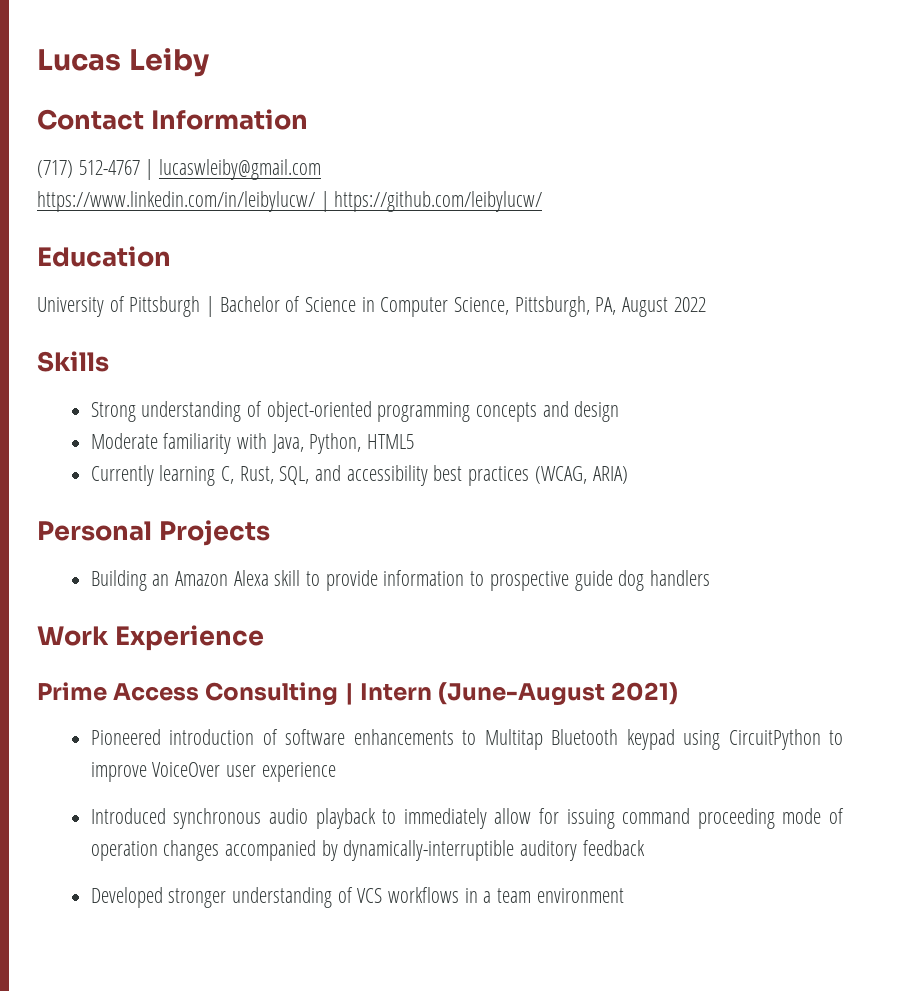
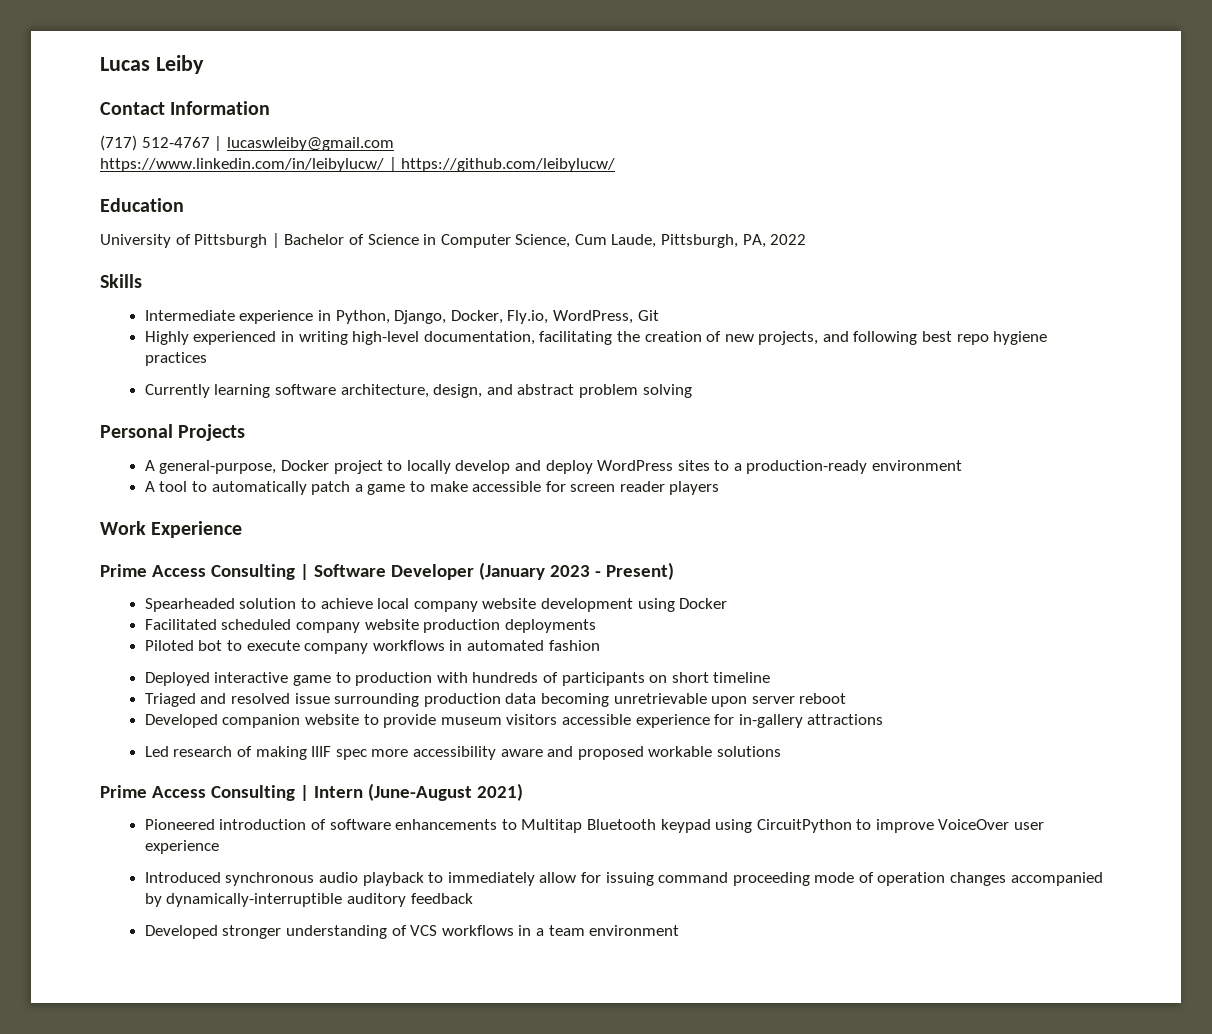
- University of Pittsburgh | Bachelor of Science in Computer Science, Pittsburgh, PA, August 2022
+ University of Pittsburgh | Bachelor of Science in Computer Science, Cum Laude, Pittsburgh, PA, 2022
- Strong understanding of object-oriented programming concepts and design
- Moderate familiarity with Java, Python, HTML5
- Currently learning C, Rust, SQL, and accessibility best practices (WCAG, ARIA)
+ Intermediate experience in Python, Django, Docker, Fly.io, WordPress, Git
+ Highly experienced in writing high-level documentation, facilitating the creation of new projects, and following best repo hygiene practices
+ Currently learning software architecture, design, and abstract problem solving
  Personal Projects
- Building an Amazon Alexa skill to provide information to prospective guide dog handlers
+ A general-purpose, Docker project to locally develop and deploy WordPress sites to a production-ready environment
+ A tool to automatically patch a game to make accessible for screen reader players
  Work Experience
+ Prime Access Consulting | Software Developer (January 2023 - Present)
+ Spearheaded solution to achieve local company website development using Docker
+ Facilitated scheduled company website production deployments
+ Piloted bot to execute company workflows in automated fashion
+ Deployed interactive game to production with hundreds of participants on short timeline
+ Triaged and resolved issue surrounding production data becoming unretrievable upon server reboot
+ Developed companion website to provide museum visitors accessible experience for in-gallery attractions
+ Led research of making IIIF spec more accessibility aware and proposed workable solutions

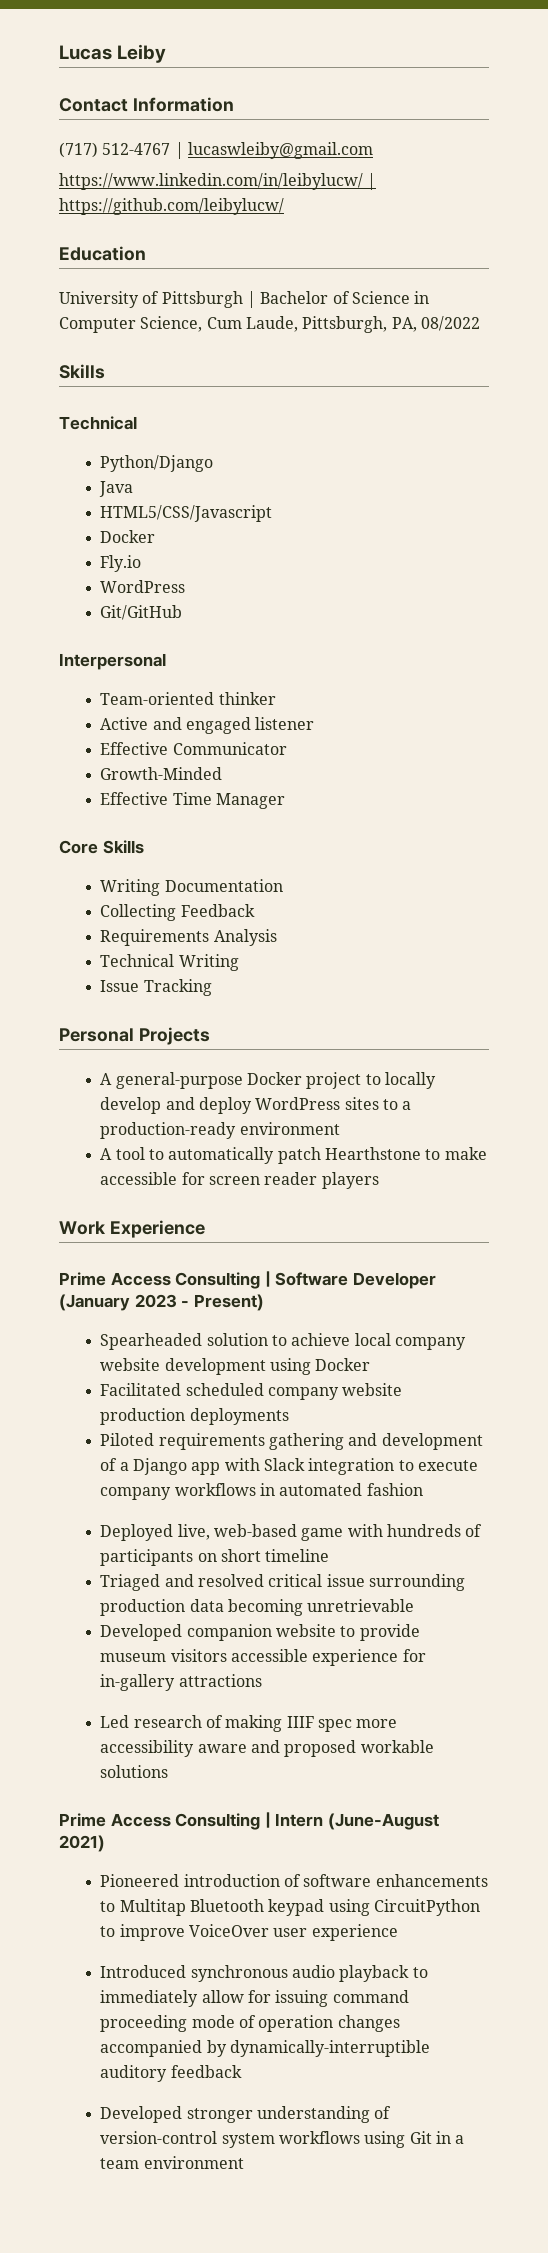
- University of Pittsburgh | Bachelor of Science in Computer Science, Cum Laude, Pittsburgh, PA, 2022
+ University of Pittsburgh | Bachelor of Science in Computer Science, Cum Laude, Pittsburgh, PA, 08/2022
  Skills
- Intermediate experience in Python, Django, Docker, Fly.io, WordPress, Git
- Highly experienced in writing high-level documentation, facilitating the creation of new projects, and following best repo hygiene practices
- Currently learning software architecture, design, and abstract problem solving
+ Technical
+ Python/Django
+ Java
+ HTML5/CSS/Javascript
+ Docker
+ Fly.io
+ WordPress
+ Git/GitHub
+ Interpersonal
+ Team-oriented thinker
+ Active and engaged listener
+ Effective Communicator
+ Growth-Minded
+ Effective Time Manager
+ Core Skills
+ Writing Documentation
+ Collecting Feedback
+ Requirements Analysis
+ Technical Writing
+ Issue Tracking
- A general-purpose, Docker project to locally develop and deploy WordPress sites to a production-ready environment
+ A general-purpose Docker project to locally develop and deploy WordPress sites to a production-ready environment
- A tool to automatically patch a game to make accessible for screen reader players
+ A tool to automatically patch Hearthstone to make accessible for screen reader players
- Piloted bot to execute company workflows in automated fashion
+ Piloted requirements gathering and development of a Django app with Slack integration to execute company workflows in automated fashion
- Deployed interactive game to production with hundreds of participants on short timeline
+ Deployed live, web-based game with hundreds of participants on short timeline
- Triaged and resolved issue surrounding production data becoming unretrievable upon server reboot
+ Triaged and resolved critical issue surrounding production data becoming unretrievable
- Developed stronger understanding of VCS workflows in a team environment
+ Developed stronger understanding of version-control system workflows using Git in a team environment

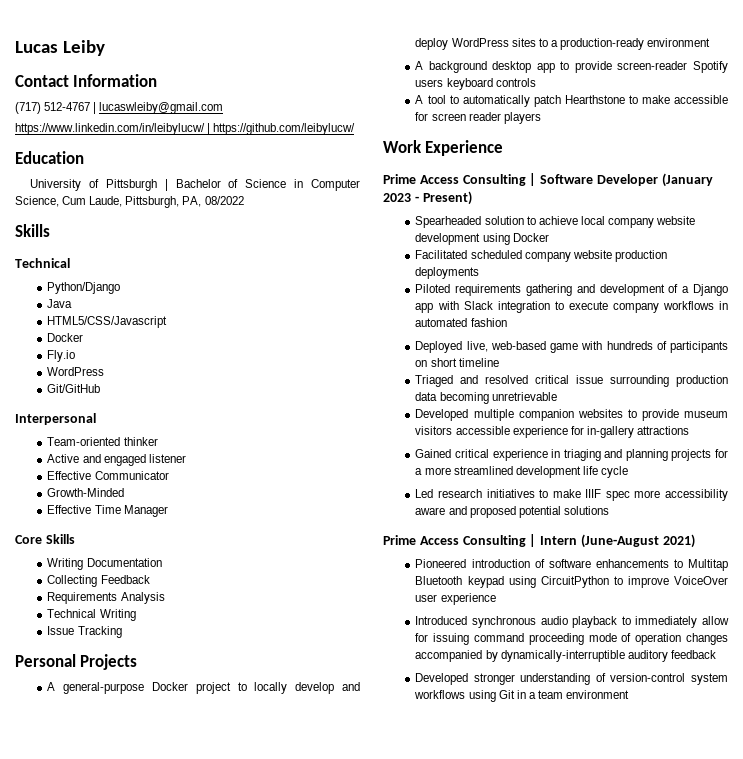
+ A background desktop app to provide screen-reader Spotify users keyboard controls
- Developed companion website to provide museum visitors accessible experience for in-gallery attractions
+ Developed multiple companion websites to provide museum visitors accessible experience for in-gallery attractions
+ Gained critical experience in triaging and planning projects for a more streamlined development life cycle
- Led research of making IIIF spec more accessibility aware and proposed workable solutions
+ Led research initiatives to make IIIF spec more accessibility aware and proposed potential solutions

